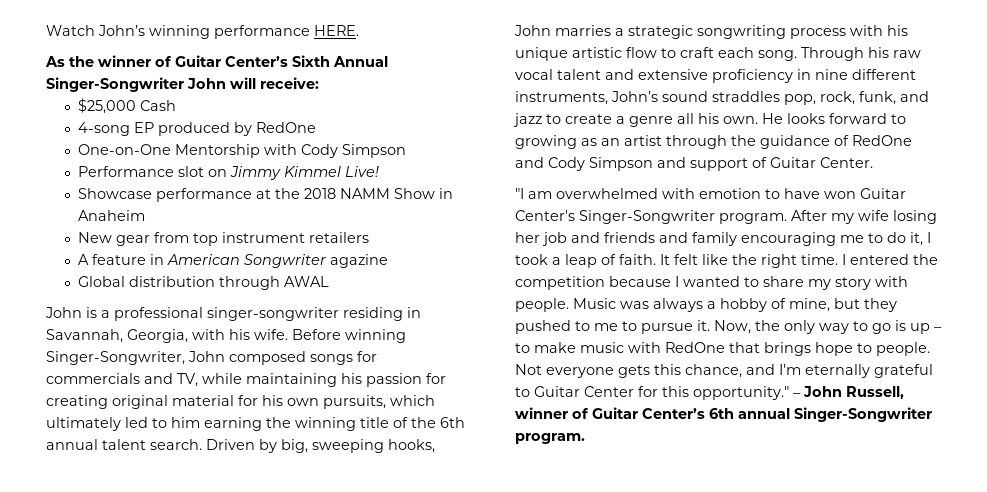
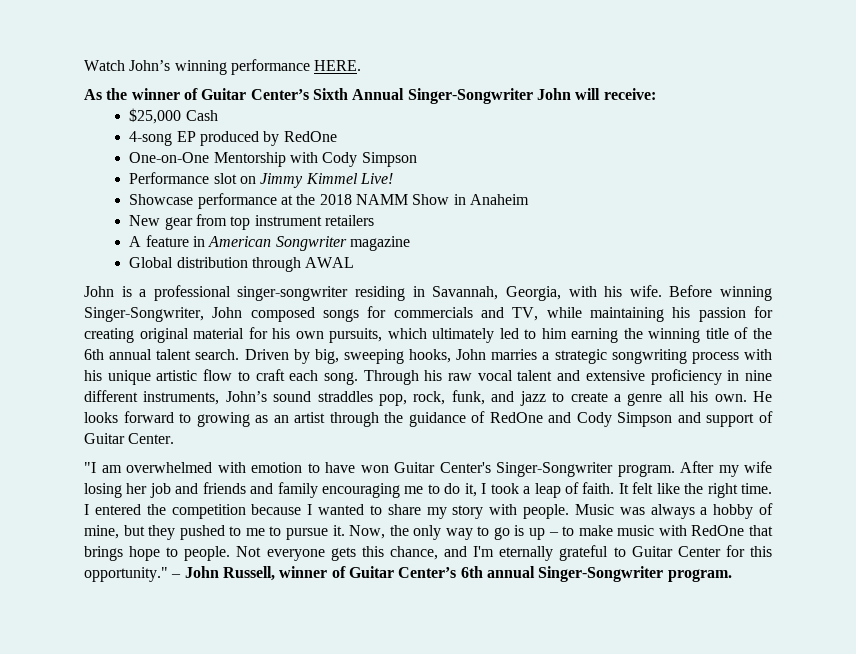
- A feature in American Songwriter agazine
+ A feature in American Songwriter magazine

